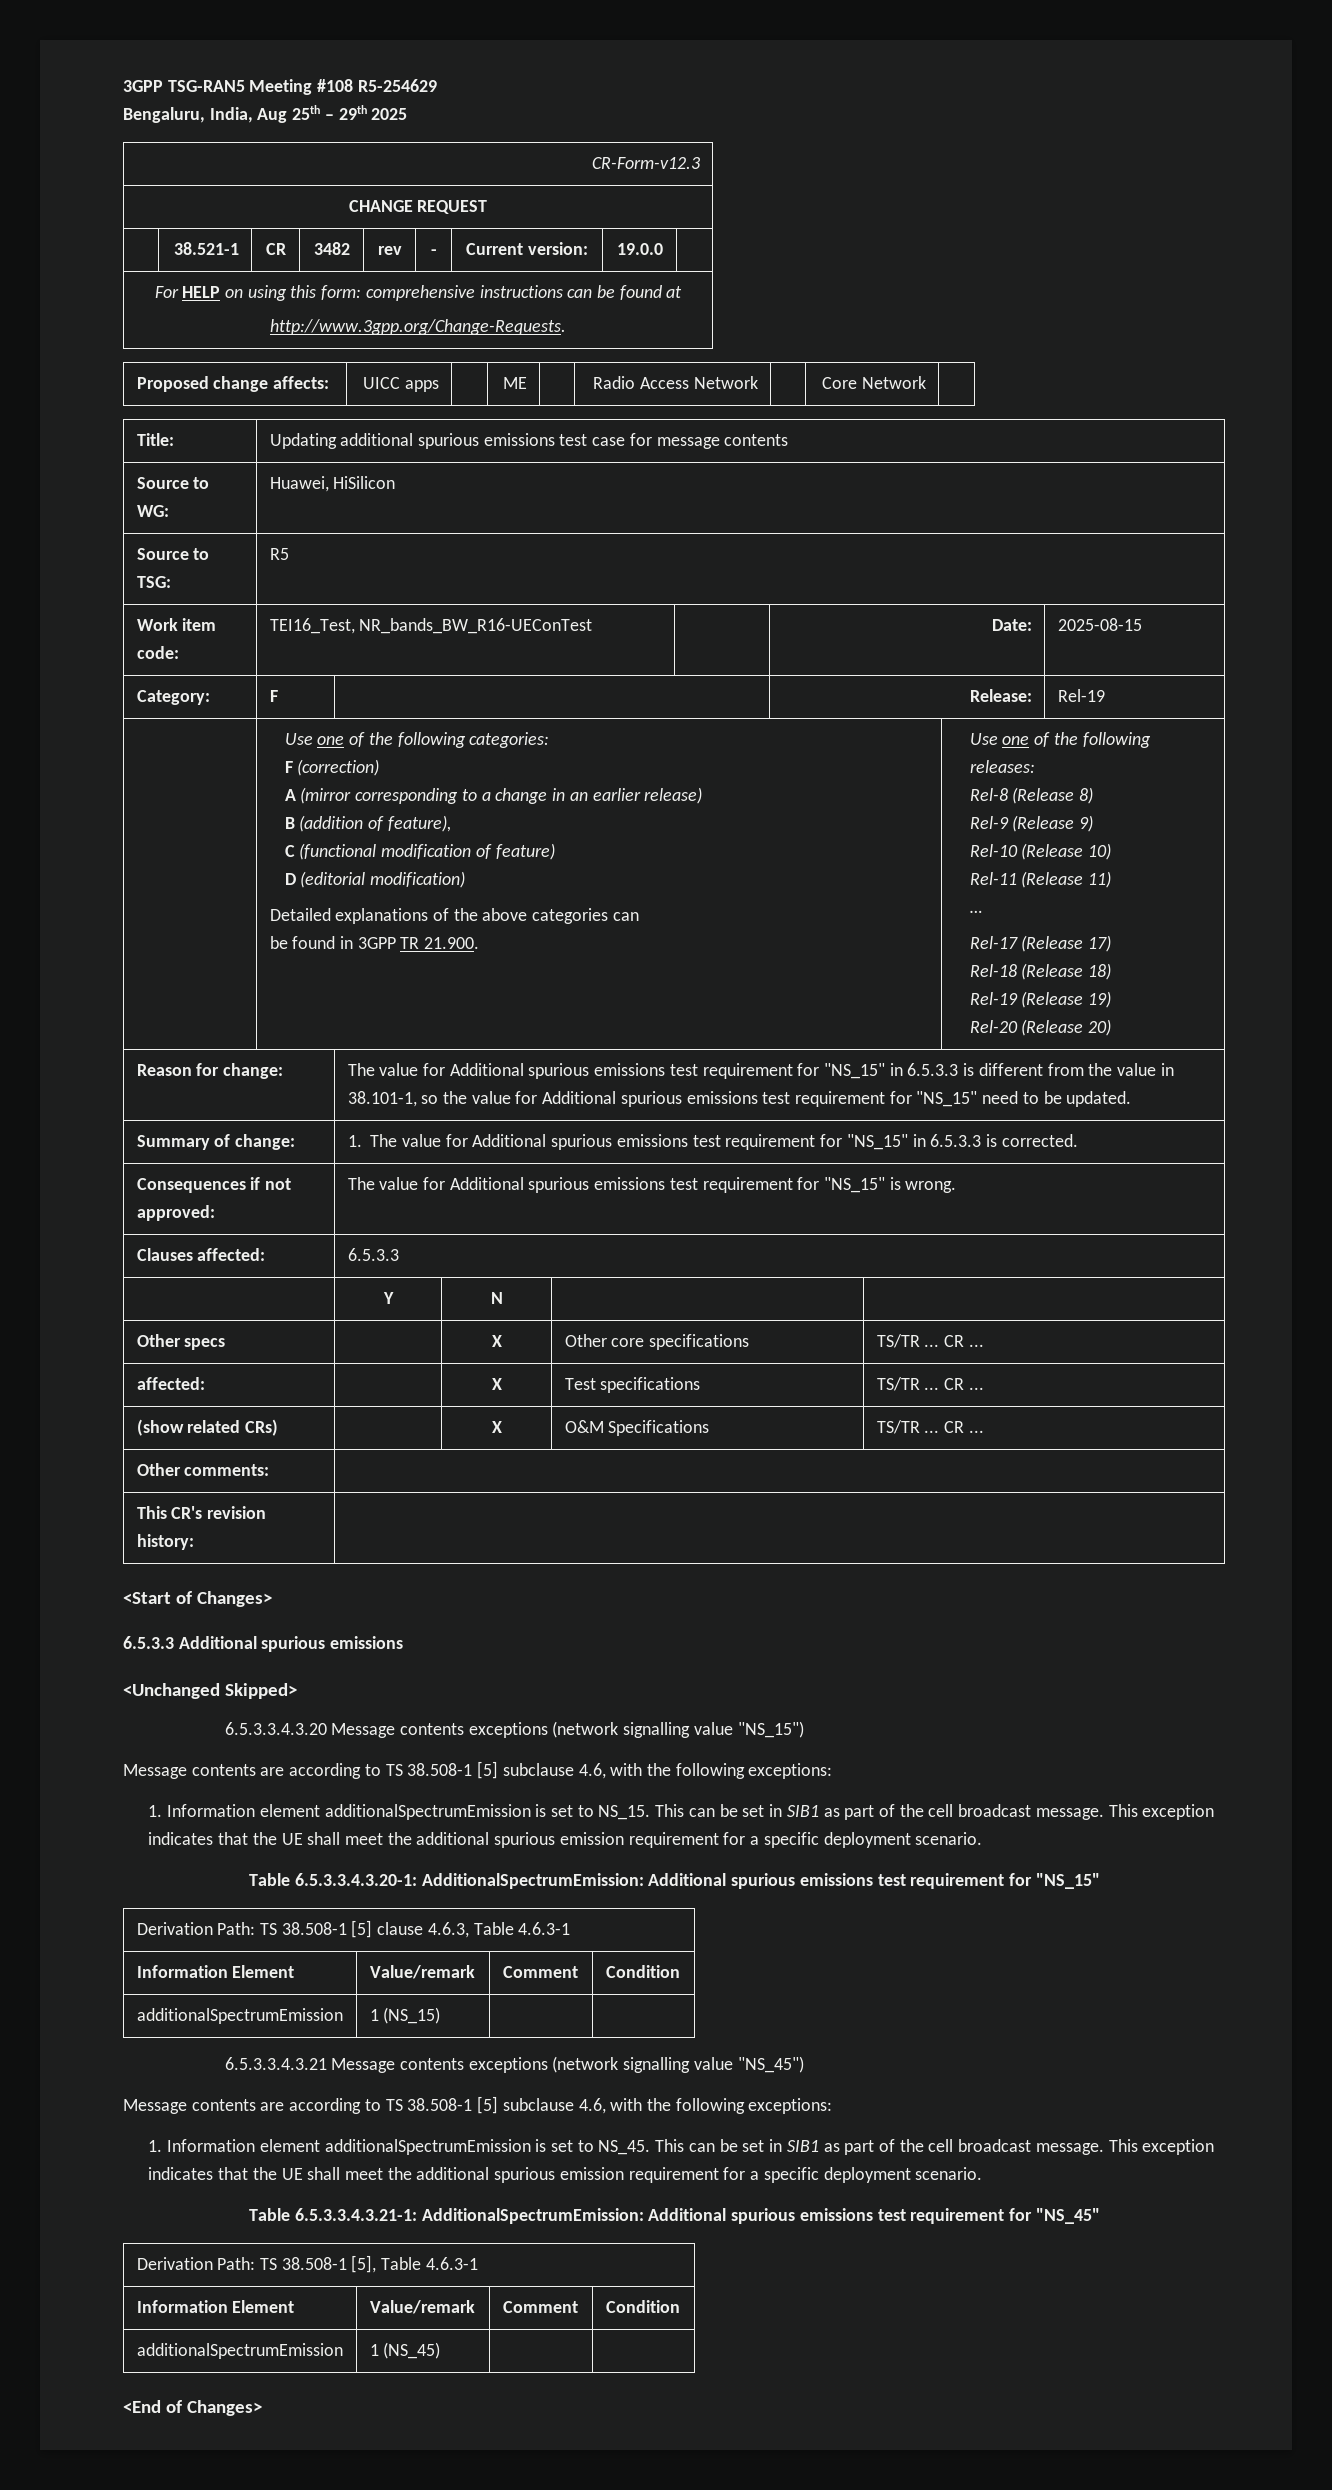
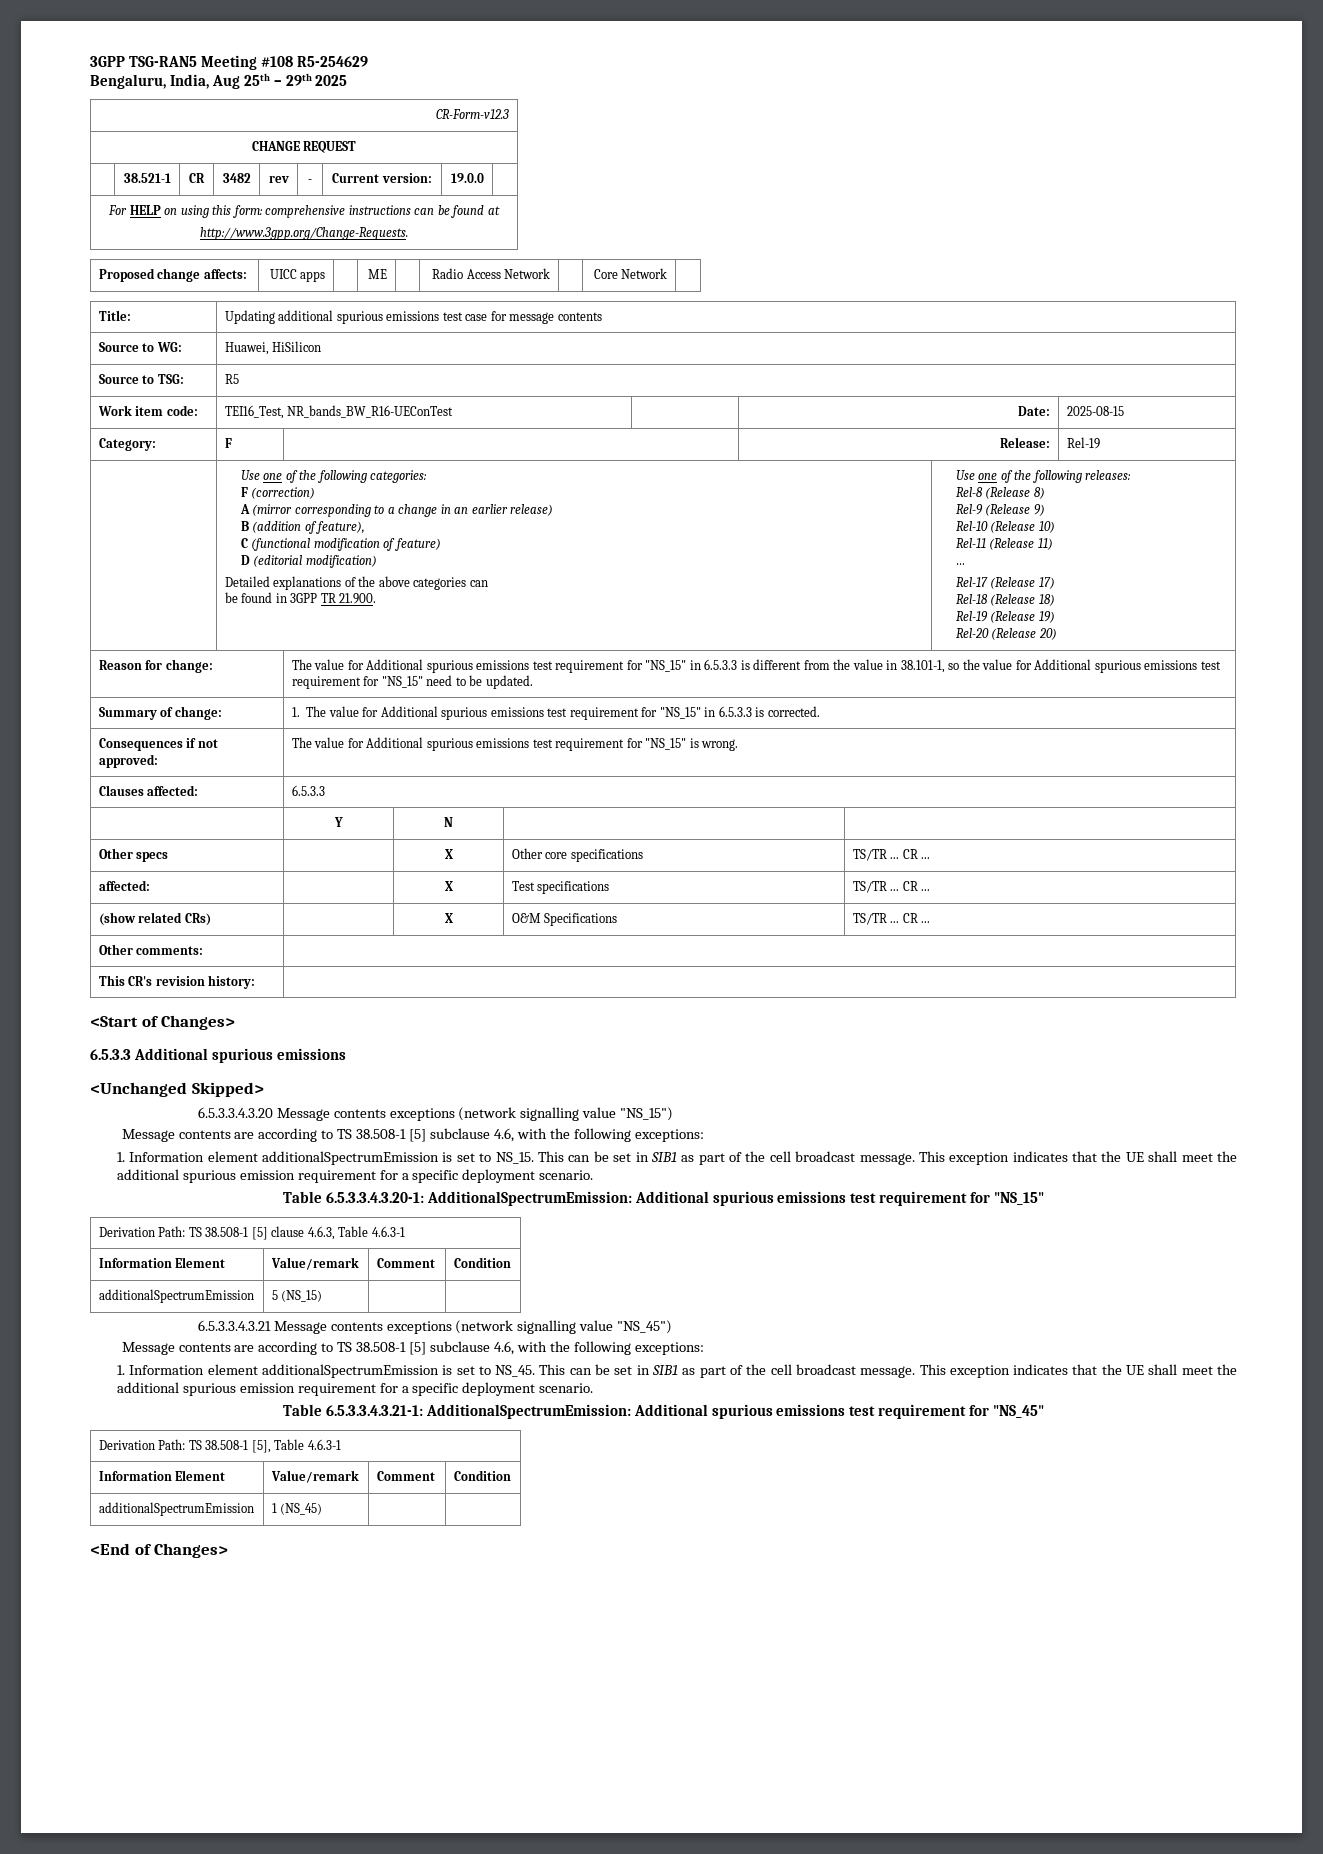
- additionalSpectrumEmission | 1 (NS_15) | |
+ additionalSpectrumEmission | 5 (NS_15) | |

